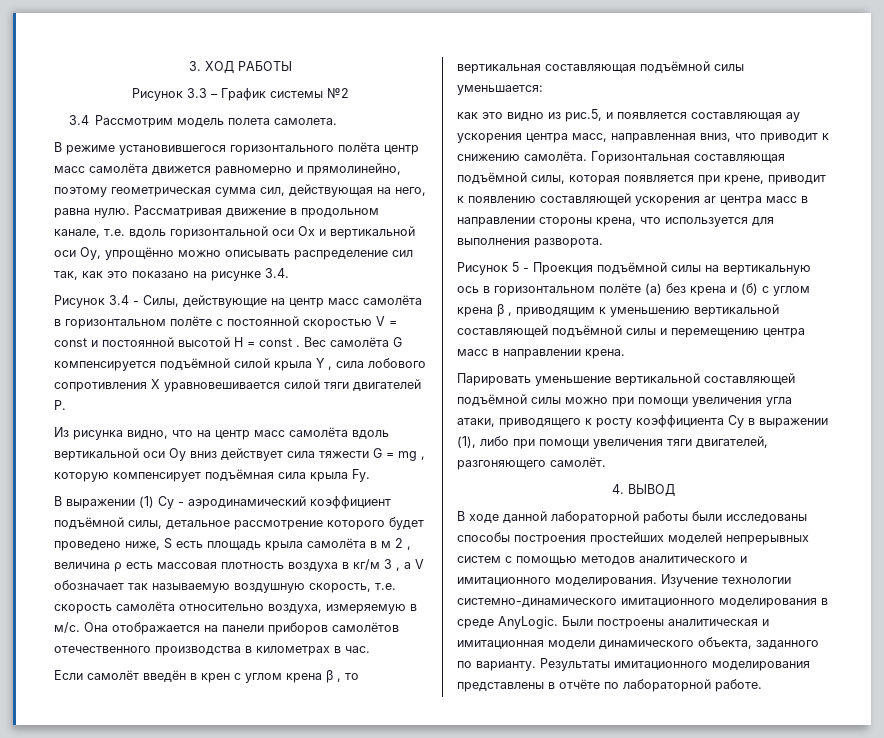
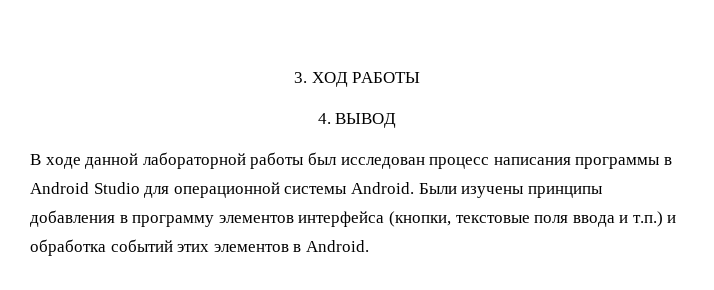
- Рисунок 3.3 – График системы №2
- 3.4 Рассмотрим модель полета самолета.
- В режиме установившегося горизонтального полёта центр масс самолёта движется равномерно и прямолинейно, поэтому геометрическая сумма сил, действующая на него, равна нулю. Рассматривая движение в продольном канале, т.е. вдоль горизонтальной оси Ox и вертикальной оси Oy, упрощённо можно описывать распределение сил так, как это показано на рисунке 3.4.
- Рисунок 3.4 - Силы, действующие на центр масс самолёта в горизонтальном полёте с постоянной скоростью V = const и постоянной высотой H = const . Вес самолёта G компенсируется подъёмной силой крыла Y , сила лобового сопротивления X уравновешивается силой тяги двигателей P.
- Из рисунка видно, что на центр масс самолёта вдоль вертикальной оси Oy вниз действует сила тяжести G = mg , которую компенсирует подъёмная сила крыла Fy.
- В выражении (1) Cy - аэродинамический коэффициент подъёмной силы, детальное рассмотрение которого будет проведено ниже, S есть площадь крыла самолёта в м 2 , величина ρ есть массовая плотность воздуха в кг/м 3 , а V обозначает так называемую воздушную скорость, т.е. скорость самолёта относительно воздуха, измеряемую в м/с. Она отображается на панели приборов самолётов отечественного производства в километрах в час.
- Если самолёт введён в крен с углом крена β , то вертикальная составляющая подъёмной силы уменьшается:
- как это видно из рис.5, и появляется составляющая ay ускорения центра масс, направленная вниз, что приводит к снижению самолёта. Горизонтальная составляющая подъёмной силы, которая появляется при крене, приводит к появлению составляющей ускорения ar центра масс в направлении стороны крена, что используется для выполнения разворота.
- Рисунок 5 - Проекция подъёмной силы на вертикальную ось в горизонтальном полёте (а) без крена и (б) с углом крена β , приводящим к уменьшению вертикальной составляющей подъёмной силы и перемещению центра масс в направлении крена.
- Парировать уменьшение вертикальной составляющей подъёмной силы можно при помощи увеличения угла атаки, приводящего к росту коэффициента Cy в выражении (1), либо при помощи увеличения тяги двигателей, разгоняющего самолёт.
- В ходе данной лабораторной работы были исследованы способы построения простейших моделей непрерывных систем с помощью методов аналитического и имитационного моделирования. Изучение технологии системно-динамического имитационного моделирования в среде AnyLogic. Были построены аналитическая и имитационная модели динамического объекта, заданного по варианту. Результаты имитационного моделирования представлены в отчёте по лабораторной работе.
+ В ходе данной лабораторной работы был исследован процесс написания программы в Android Studio для операционной системы Android. Были изучены принципы добавления в программу элементов интерфейса (кнопки, текстовые поля ввода и т.п.) и обработка событий этих элементов в Android.

